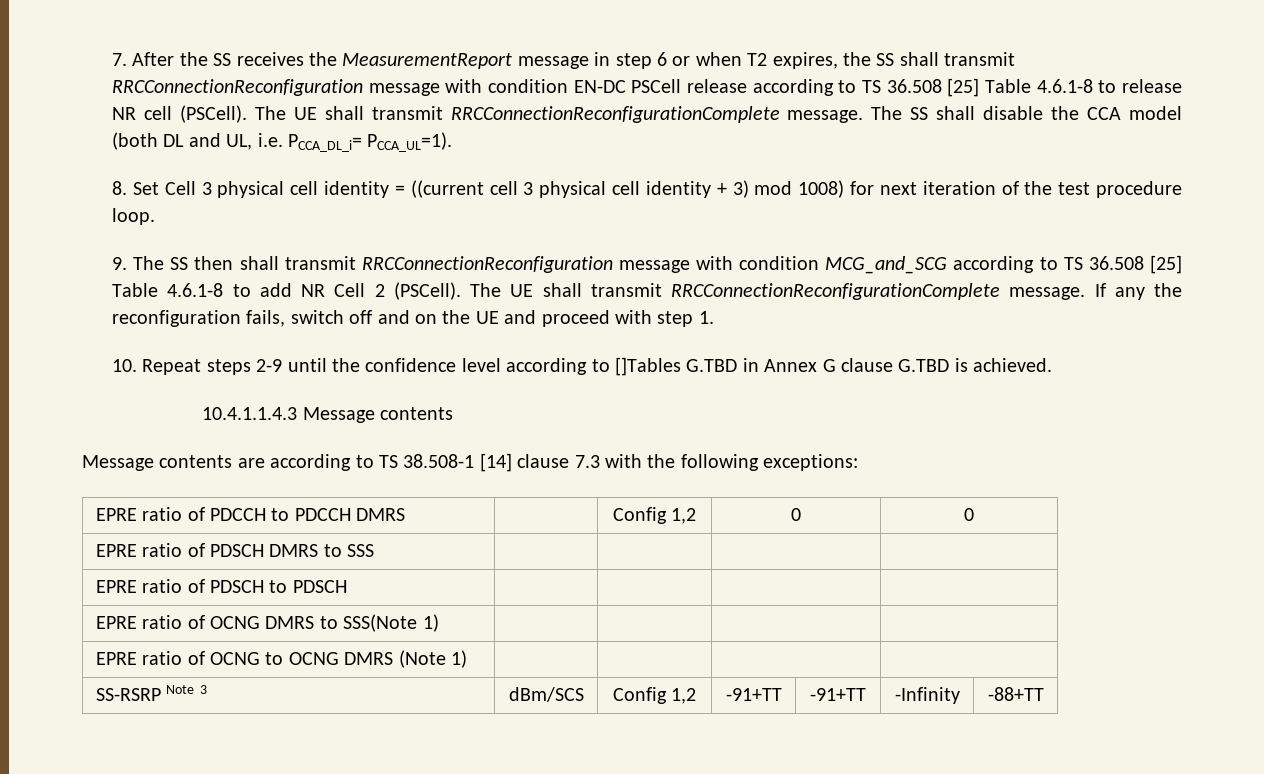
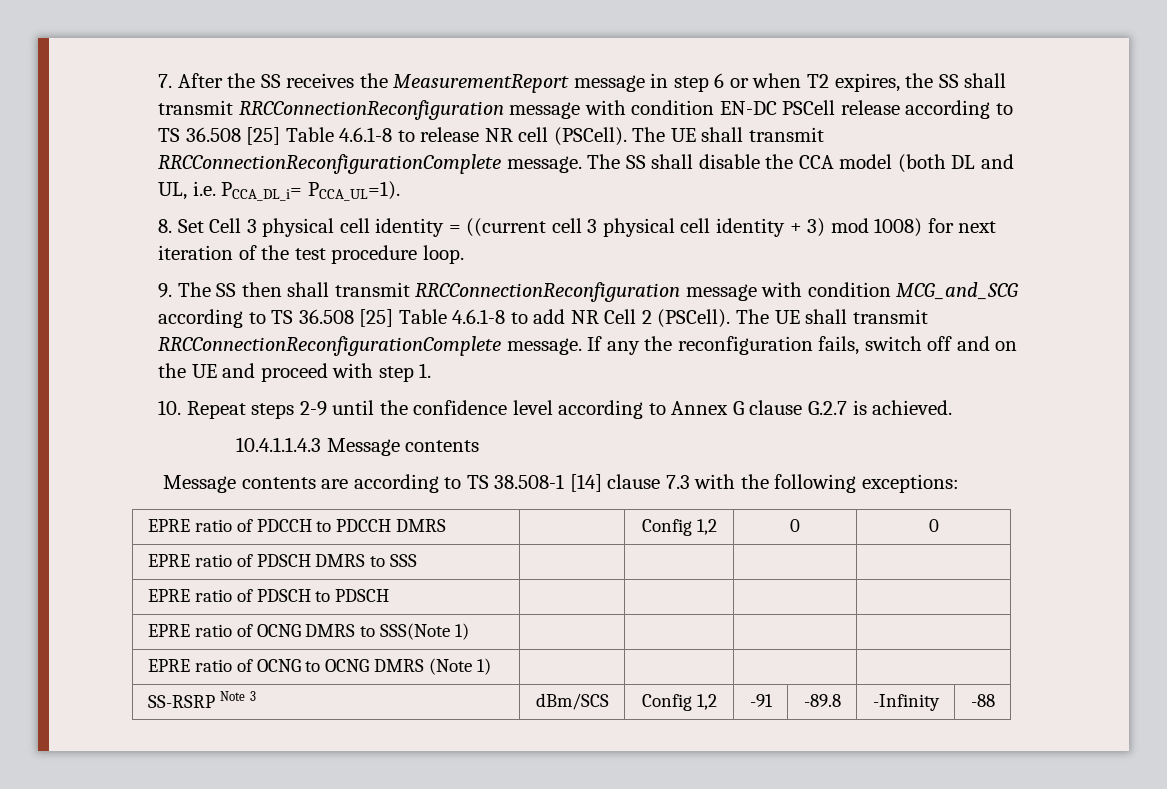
- 10. Repeat steps 2-9 until the confidence level according to []Tables G.TBD in Annex G clause G.TBD is achieved.
+ 10. Repeat steps 2-9 until the confidence level according to Annex G clause G.2.7 is achieved.
- SS-RSRP Note 3 | dBm/SCS | Config 1,2 | -91+TT | -91+TT | -Infinity | -88+TT
+ SS-RSRP Note 3 | dBm/SCS | Config 1,2 | -91 | -89.8 | -Infinity | -88

